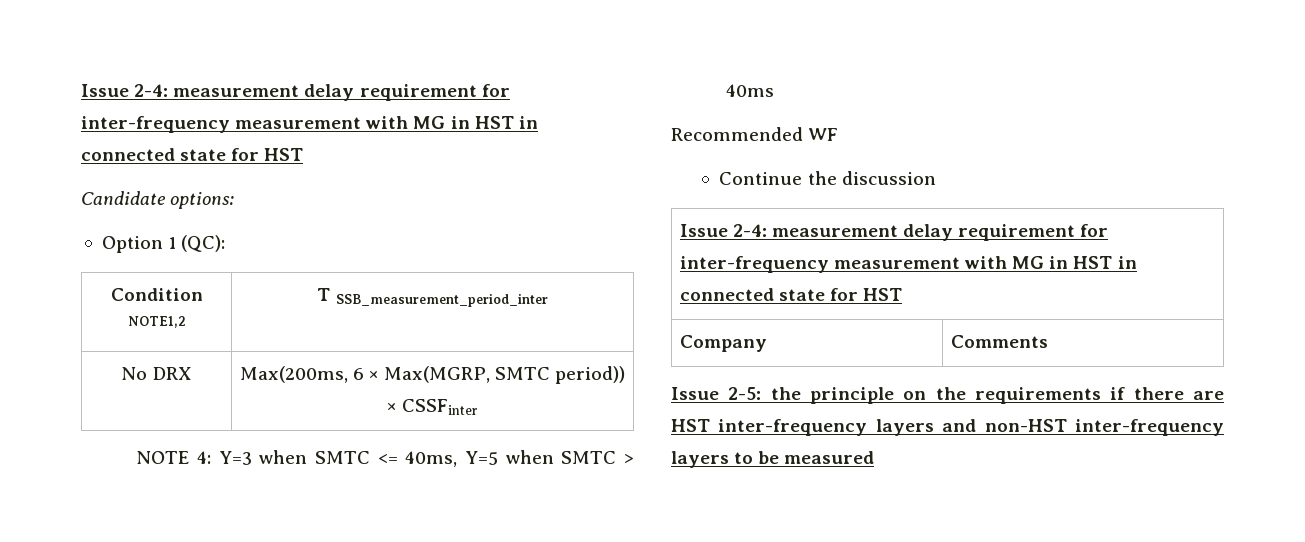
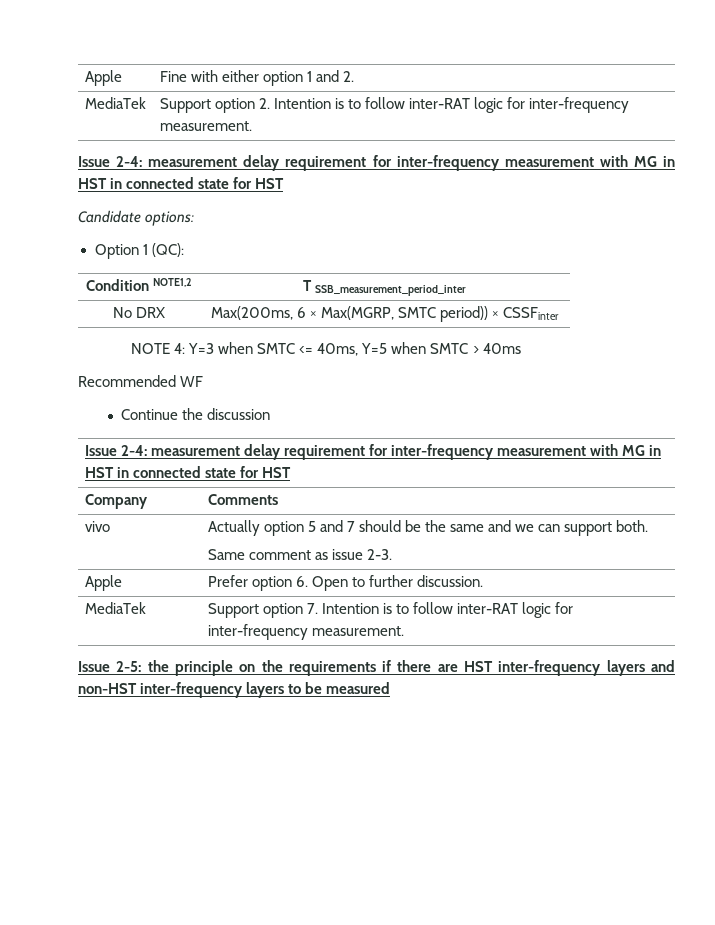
+ Apple | Fine with either option 1 and 2.
+ MediaTek | Support option 2. Intention is to follow inter-RAT logic for inter-frequency measurement.
+ vivo | Actually option 5 and 7 should be the same and we can support both.
+ Same comment as issue 2-3.
+ Apple | Prefer option 6. Open to further discussion.
+ MediaTek | Support option 7. Intention is to follow inter-RAT logic for inter-frequency measurement.

